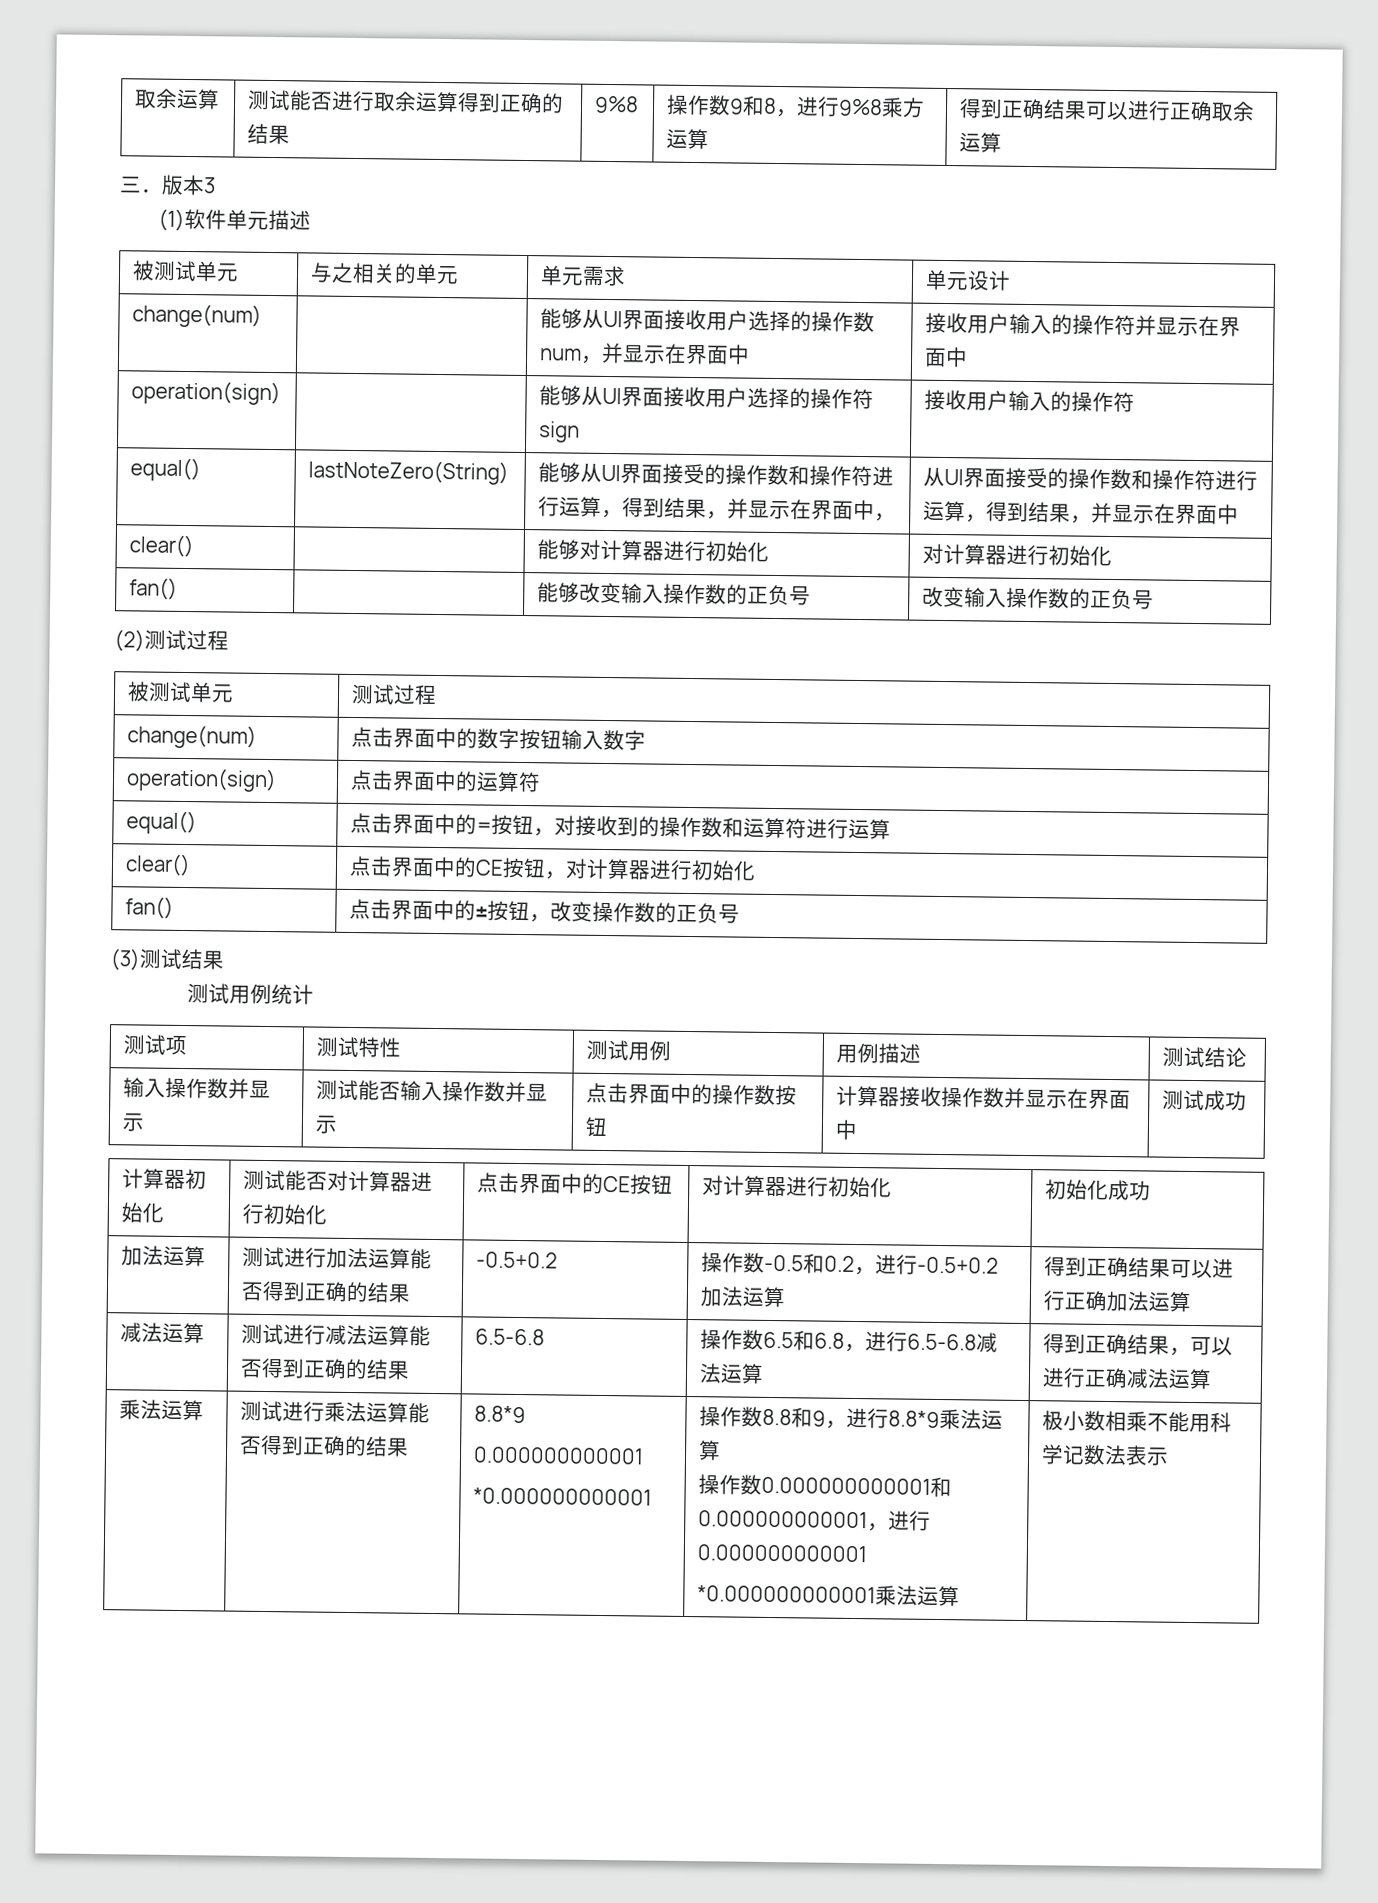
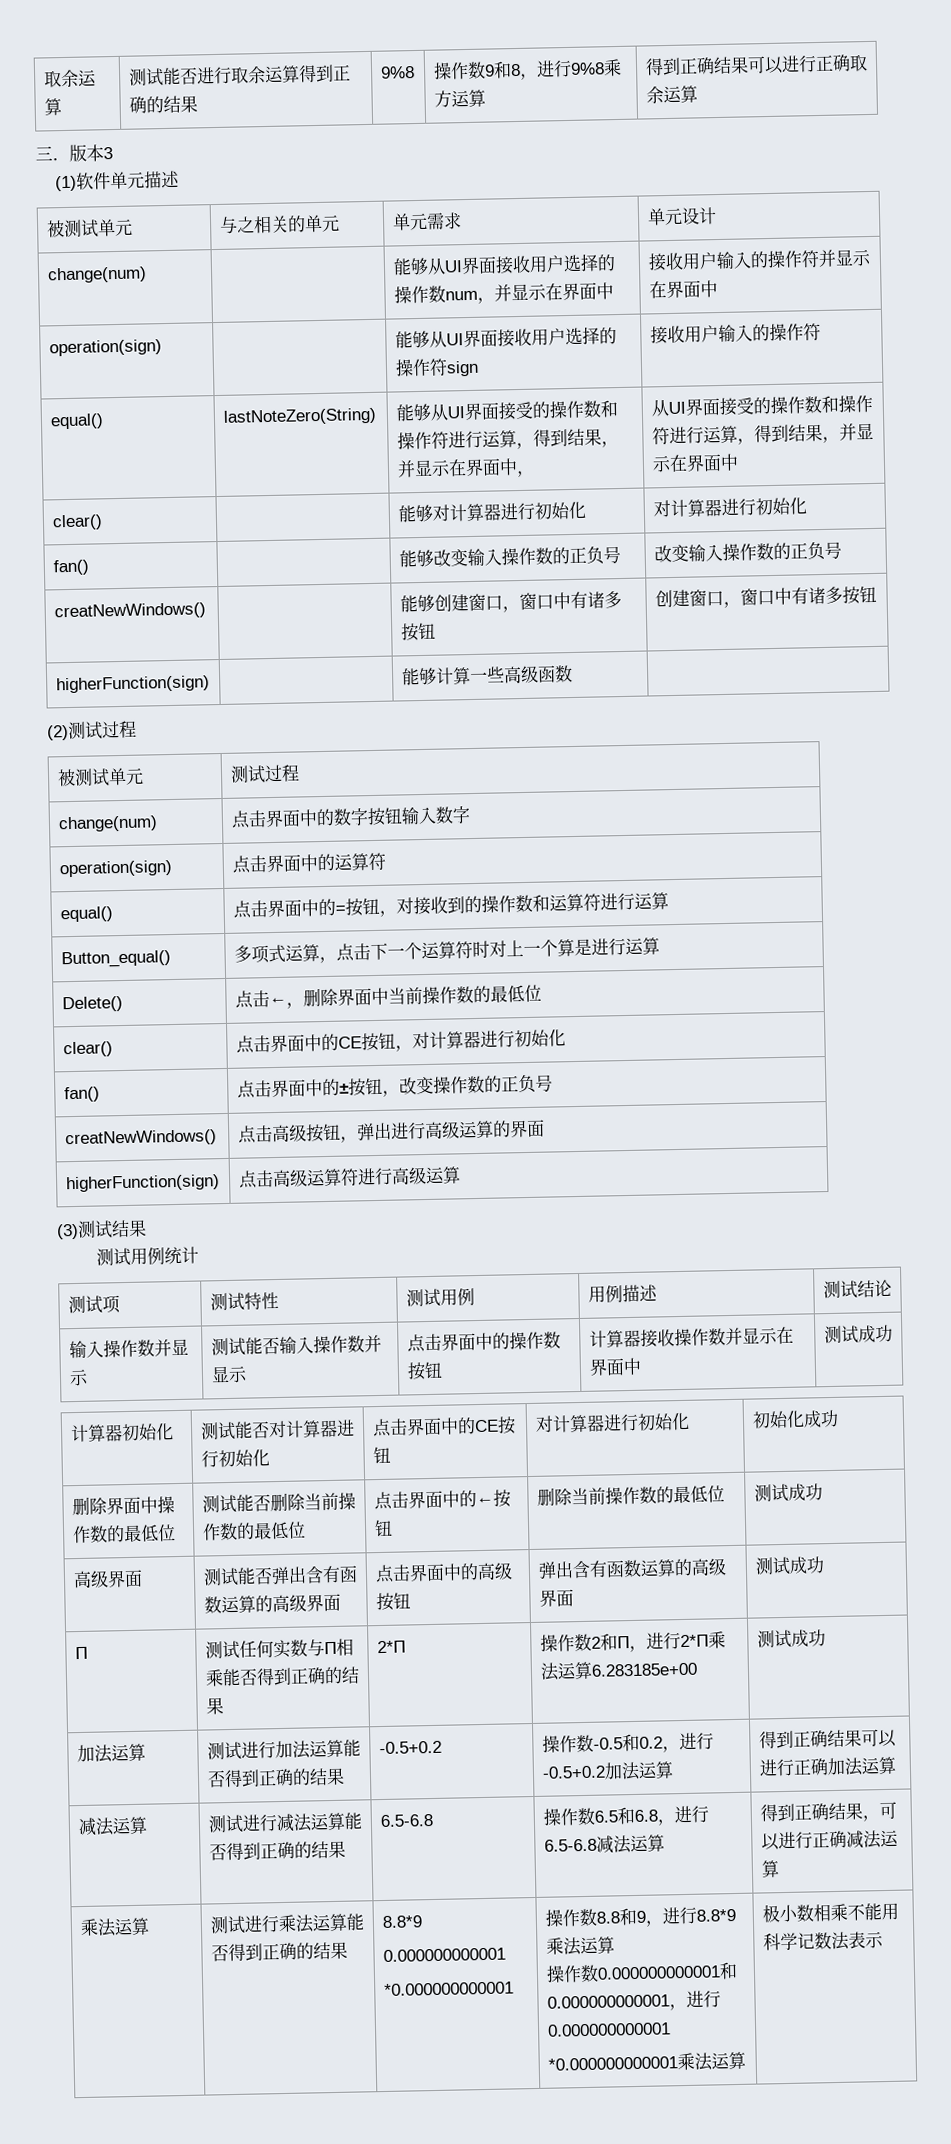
+ creatNewWindows() | | 能够创建窗口，窗口中有诸多按钮 | 创建窗口，窗口中有诸多按钮
+ higherFunction(sign) | | 能够计算一些高级函数 |
+ Button_equal() | 多项式运算，点击下一个运算符时对上一个算是进行运算
+ Delete() | 点击←，删除界面中当前操作数的最低位
+ creatNewWindows() | 点击高级按钮，弹出进行高级运算的界面
+ higherFunction(sign) | 点击高级运算符进行高级运算
+ 删除界面中操作数的最低位 | 测试能否删除当前操作数的最低位 | 点击界面中的←按钮 | 删除当前操作数的最低位 | 测试成功
+ 高级界面 | 测试能否弹出含有函数运算的高级界面 | 点击界面中的高级按钮 | 弹出含有函数运算的高级界面 | 测试成功
+ Π | 测试任何实数与Π相乘能否得到正确的结果 | 2*Π | 操作数2和Π，进行2*Π乘法运算6.283185e+00 | 测试成功

